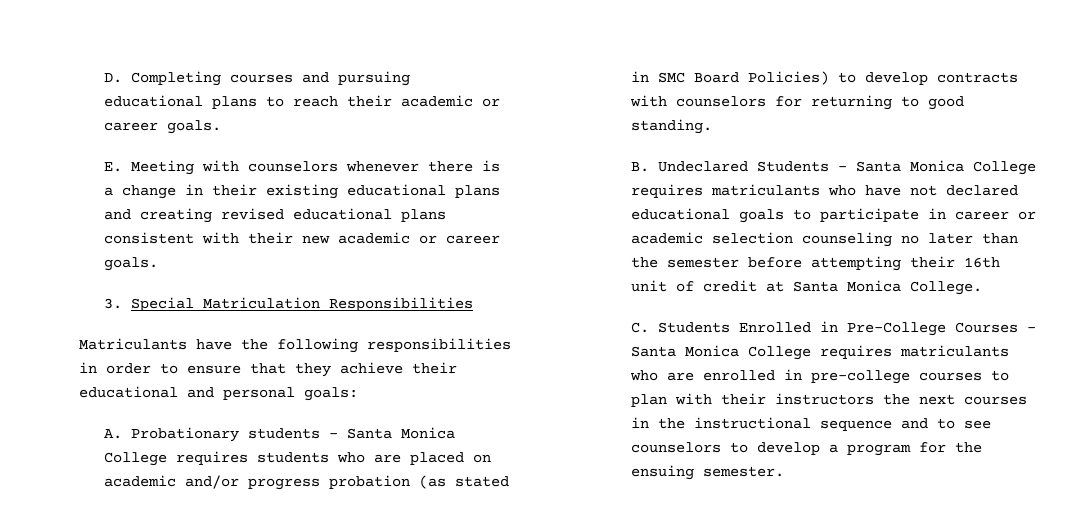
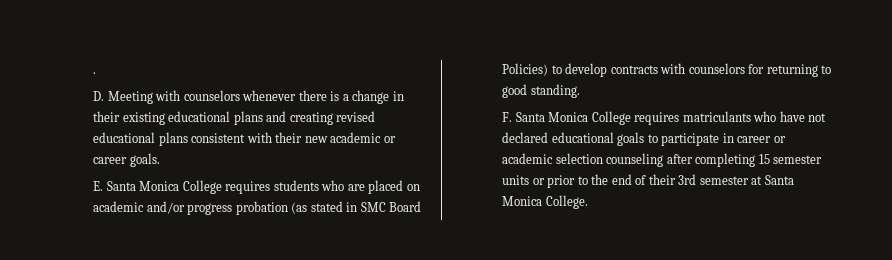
- D. Completing courses and pursuing educational plans to reach their academic or career goals.
- E. Meeting with counselors whenever there is a change in their existing educational plans and creating revised educational plans consistent with their new academic or career goals.
+ .
+ D. Meeting with counselors whenever there is a change in their existing educational plans and creating revised educational plans consistent with their new academic or career goals.
- 3. Special Matriculation Responsibilities
- Matriculants have the following responsibilities in order to ensure that they achieve their educational and personal goals:
- A. Probationary students - Santa Monica College requires students who are placed on academic and/or progress probation (as stated in SMC Board Policies) to develop contracts with counselors for returning to good standing.
+ E. Santa Monica College requires students who are placed on academic and/or progress probation (as stated in SMC Board Policies) to develop contracts with counselors for returning to good standing.
- B. Undeclared Students - Santa Monica College requires matriculants who have not declared educational goals to participate in career or academic selection counseling no later than the semester before attempting their 16th unit of credit at Santa Monica College.
- C. Students Enrolled in Pre-College Courses - Santa Monica College requires matriculants who are enrolled in pre-college courses to plan with their instructors the next courses in the instructional sequence and to see counselors to develop a program for the ensuing semester.
+ F. Santa Monica College requires matriculants who have not declared educational goals to participate in career or academic selection counseling after completing 15 semester units or prior to the end of their 3rd semester at Santa Monica College.

